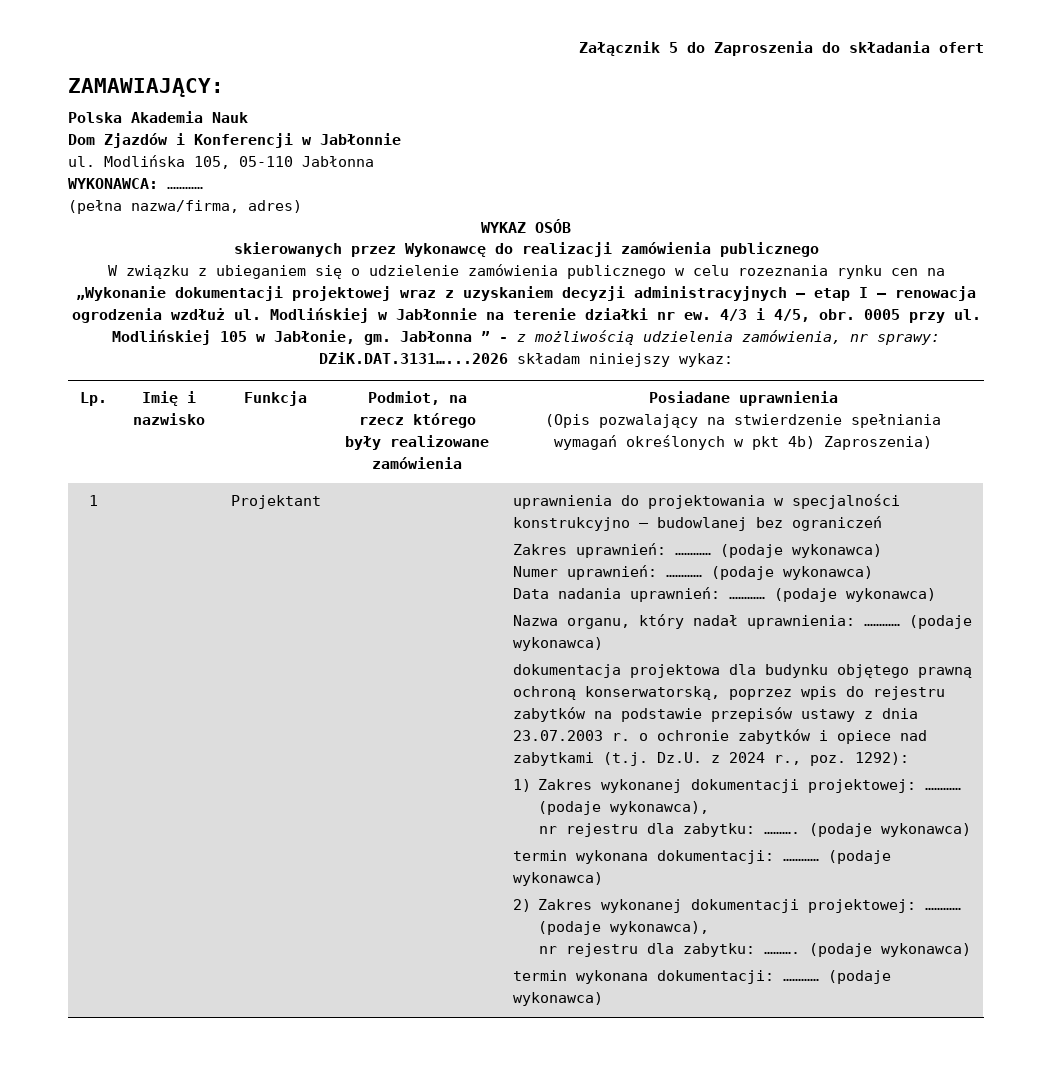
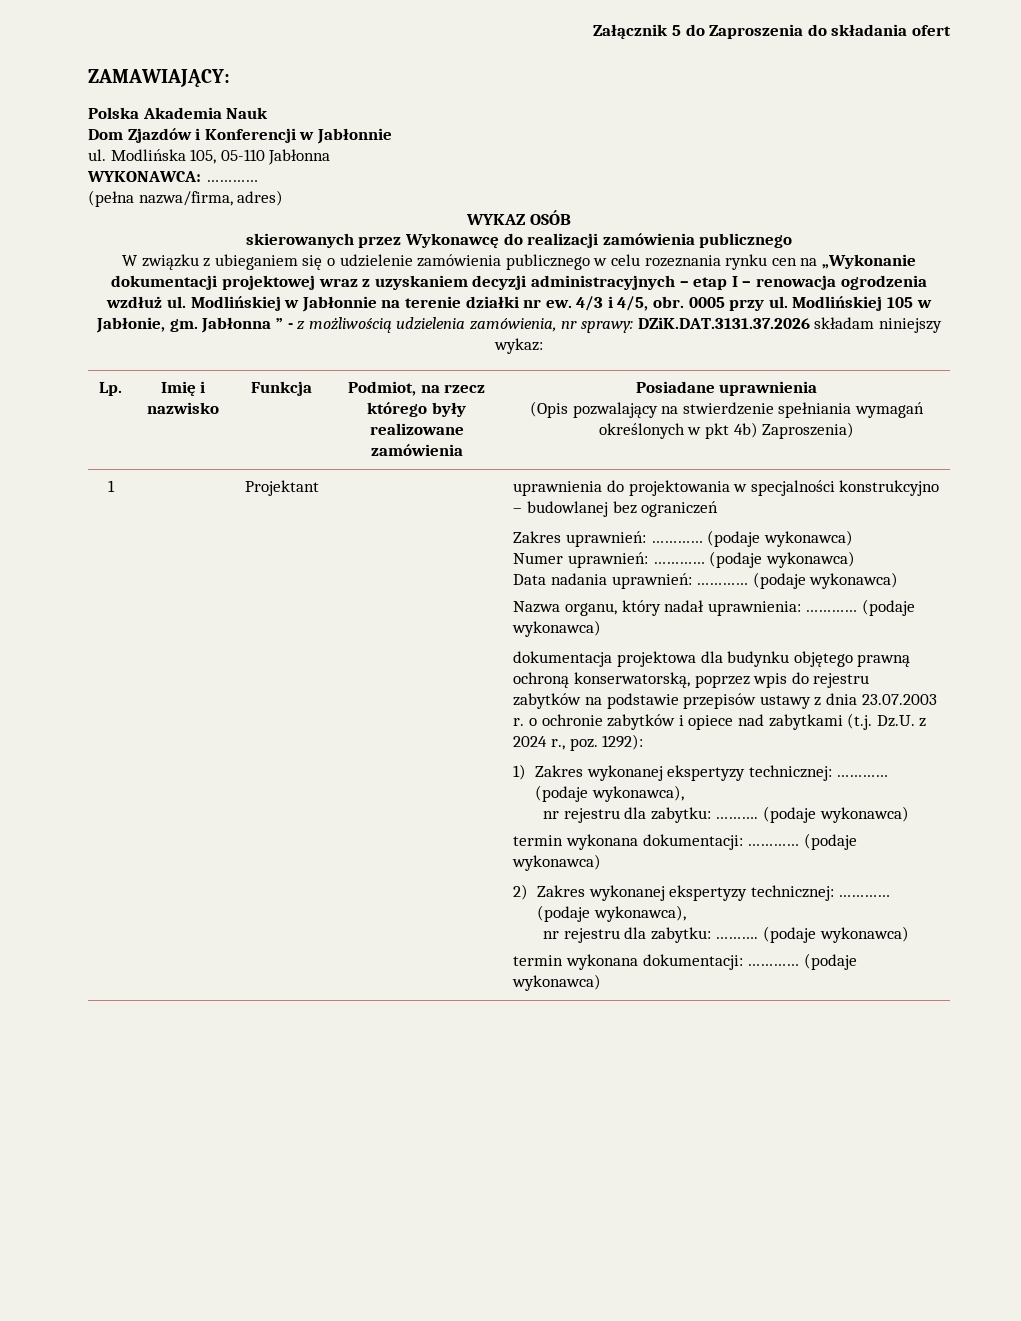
- Jabłonna ” - z możliwością udzielenia zamówienia, nr sprawy: DZiK.DAT.3131…...2026 składam niniejszy wykaz:
+ Jabłonna ” - z możliwością udzielenia zamówienia, nr sprawy: DZiK.DAT.3131.37.2026 składam niniejszy wykaz:
- 1) Zakres wykonanej dokumentacji projektowej: …………
+ 1) Zakres wykonanej ekspertyzy technicznej: …………
- 2) Zakres wykonanej dokumentacji projektowej: …………
+ 2) Zakres wykonanej ekspertyzy technicznej: …………

